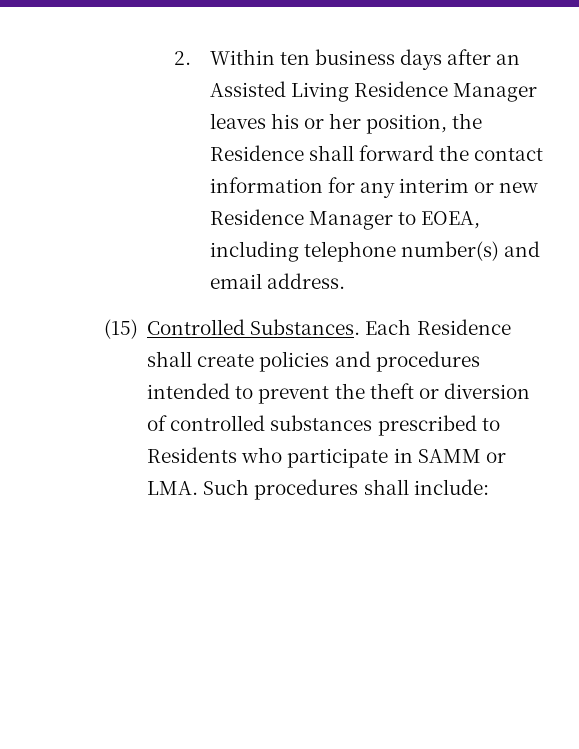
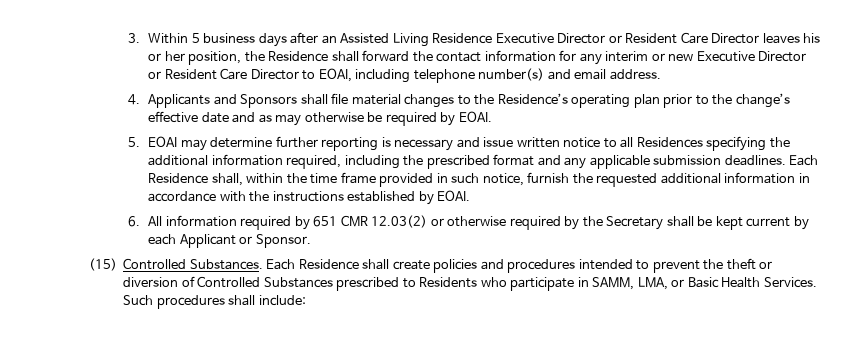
- 2. Within ten business days after an Assisted Living Residence Manager leaves his or her position, the Residence shall forward the contact information for any interim or new Residence Manager to EOEA, including telephone number(s) and email address.
+ 3. Within 5 business days after an Assisted Living Residence Executive Director or Resident Care Director leaves his or her position, the Residence shall forward the contact information for any interim or new Executive Director or Resident Care Director to EOAI, including telephone number(s) and email address.
+ 4. Applicants and Sponsors shall file material changes to the Residence’s operating plan prior to the change’s effective date and as may otherwise be required by EOAI.
+ 5. EOAI may determine further reporting is necessary and issue written notice to all Residences specifying the additional information required, including the prescribed format and any applicable submission deadlines. Each Residence shall, within the time frame provided in such notice, furnish the requested additional information in accordance with the instructions established by EOAI.
+ 6. All information required by 651 CMR 12.03(2) or otherwise required by the Secretary shall be kept current by each Applicant or Sponsor.
- Each Residence shall create policies and procedures intended to prevent the theft or diversion of controlled substances prescribed to Residents who participate in SAMM or LMA. Such procedures shall include:
+ Each Residence shall create policies and procedures intended to prevent the theft or diversion of Controlled Substances prescribed to Residents who participate in SAMM, LMA, or Basic Health Services. Such procedures shall include:

